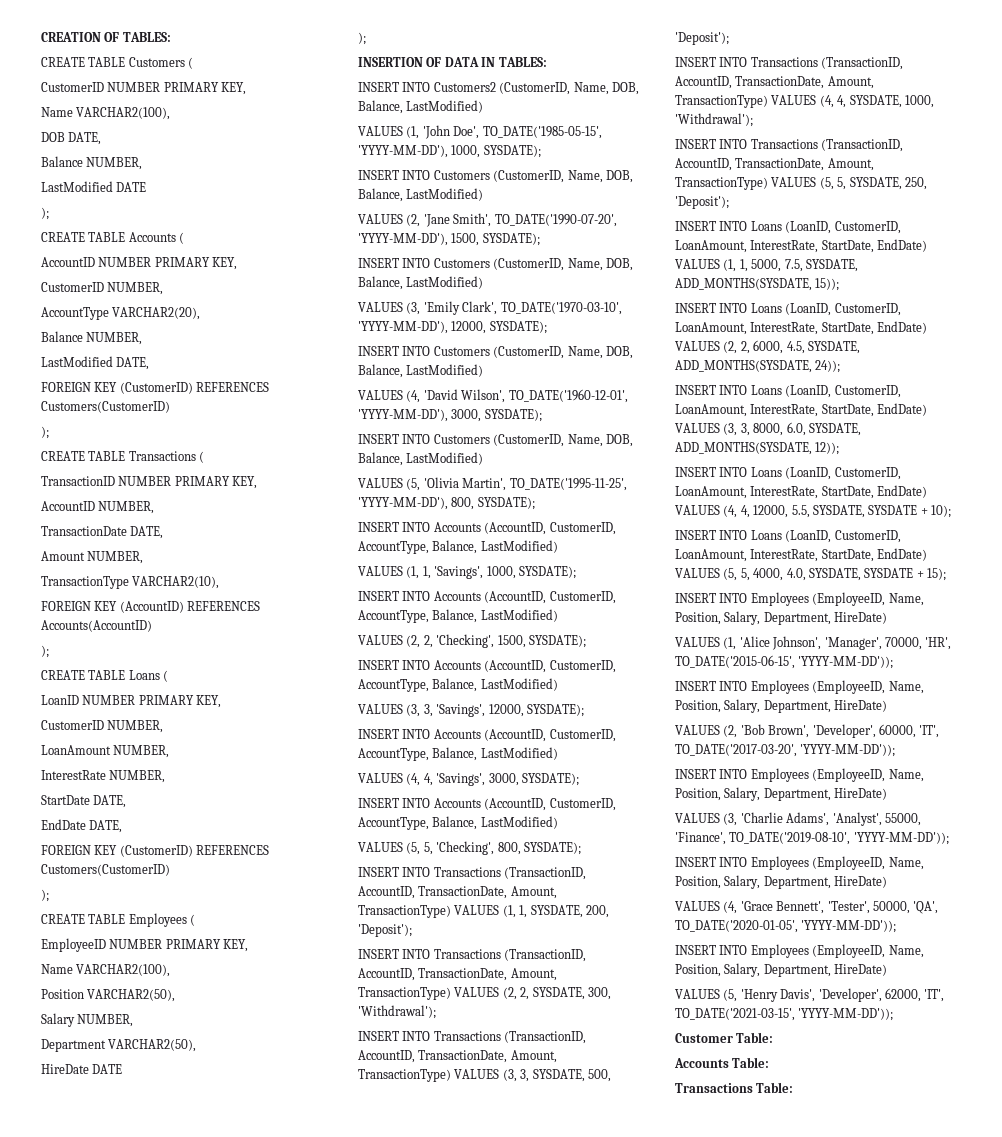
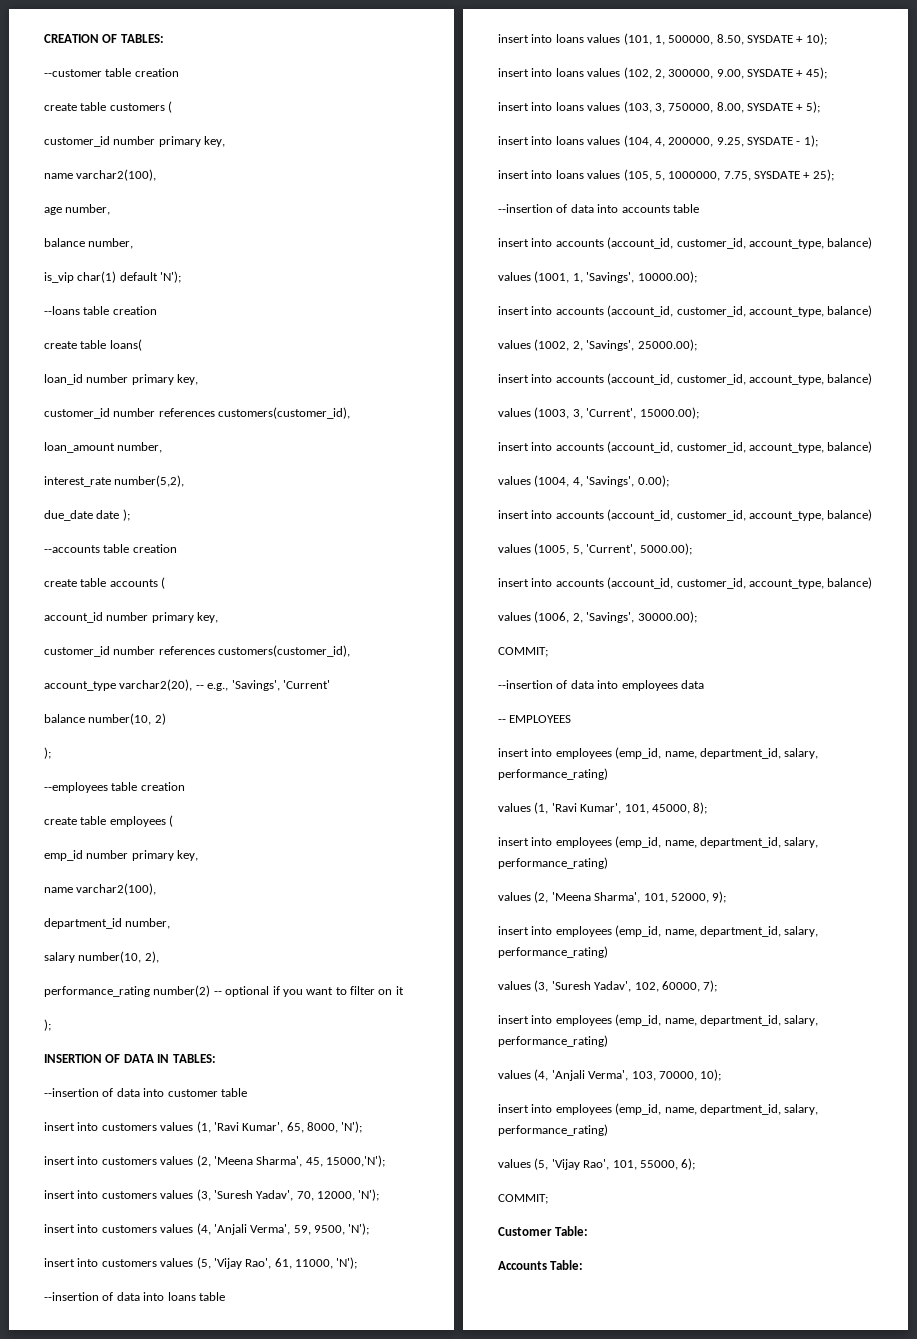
- CREATE TABLE Customers (
- CustomerID NUMBER PRIMARY KEY,
- Name VARCHAR2(100),
- DOB DATE,
- Balance NUMBER,
- LastModified DATE
+ --customer table creation
+ create table customers (
+ customer_id number primary key,
+ name varchar2(100),
+ age number,
+ balance number,
+ is_vip char(1) default 'N');
+ --loans table creation
+ create table loans(
+ loan_id number primary key,
+ customer_id number references customers(customer_id),
+ loan_amount number,
+ interest_rate number(5,2),
+ due_date date );
+ --accounts table creation
+ create table accounts (
+ account_id number primary key,
+ customer_id number references customers(customer_id),
+ account_type varchar2(20), -- e.g., 'Savings', 'Current'
+ balance number(10, 2)
  );
- CREATE TABLE Accounts (
- AccountID NUMBER PRIMARY KEY,
- CustomerID NUMBER,
- AccountType VARCHAR2(20),
- Balance NUMBER,
- LastModified DATE,
- FOREIGN KEY (CustomerID) REFERENCES Customers(CustomerID)
- );
- CREATE TABLE Transactions (
- TransactionID NUMBER PRIMARY KEY,
- AccountID NUMBER,
- TransactionDate DATE,
- Amount NUMBER,
- TransactionType VARCHAR2(10),
- FOREIGN KEY (AccountID) REFERENCES Accounts(AccountID)
- );
- CREATE TABLE Loans (
- LoanID NUMBER PRIMARY KEY,
- CustomerID NUMBER,
- LoanAmount NUMBER,
- InterestRate NUMBER,
- StartDate DATE,
- EndDate DATE,
- FOREIGN KEY (CustomerID) REFERENCES Customers(CustomerID)
- );
- CREATE TABLE Employees (
- EmployeeID NUMBER PRIMARY KEY,
- Name VARCHAR2(100),
- Position VARCHAR2(50),
- Salary NUMBER,
- Department VARCHAR2(50),
- HireDate DATE
+ --employees table creation
+ create table employees (
+ emp_id number primary key,
+ name varchar2(100),
+ department_id number,
+ salary number(10, 2),
+ performance_rating number(2) -- optional if you want to filter on it
- INSERT INTO Customers2 (CustomerID, Name, DOB, Balance, LastModified)
- VALUES (1, 'John Doe', TO_DATE('1985-05-15', 'YYYY-MM-DD'), 1000, SYSDATE);
- INSERT INTO Customers (CustomerID, Name, DOB, Balance, LastModified)
- VALUES (2, 'Jane Smith', TO_DATE('1990-07-20', 'YYYY-MM-DD'), 1500, SYSDATE);
- INSERT INTO Customers (CustomerID, Name, DOB, Balance, LastModified)
- VALUES (3, 'Emily Clark', TO_DATE('1970-03-10', 'YYYY-MM-DD'), 12000, SYSDATE);
- INSERT INTO Customers (CustomerID, Name, DOB, Balance, LastModified)
- VALUES (4, 'David Wilson', TO_DATE('1960-12-01', 'YYYY-MM-DD'), 3000, SYSDATE);
- INSERT INTO Customers (CustomerID, Name, DOB, Balance, LastModified)
- VALUES (5, 'Olivia Martin', TO_DATE('1995-11-25', 'YYYY-MM-DD'), 800, SYSDATE);
- INSERT INTO Accounts (AccountID, CustomerID, AccountType, Balance, LastModified)
- VALUES (1, 1, 'Savings', 1000, SYSDATE);
- INSERT INTO Accounts (AccountID, CustomerID, AccountType, Balance, LastModified)
- VALUES (2, 2, 'Checking', 1500, SYSDATE);
- INSERT INTO Accounts (AccountID, CustomerID, AccountType, Balance, LastModified)
- VALUES (3, 3, 'Savings', 12000, SYSDATE);
- INSERT INTO Accounts (AccountID, CustomerID, AccountType, Balance, LastModified)
- VALUES (4, 4, 'Savings', 3000, SYSDATE);
- INSERT INTO Accounts (AccountID, CustomerID, AccountType, Balance, LastModified)
- VALUES (5, 5, 'Checking', 800, SYSDATE);
- INSERT INTO Transactions (TransactionID, AccountID, TransactionDate, Amount, TransactionType) VALUES (1, 1, SYSDATE, 200, 'Deposit');
- INSERT INTO Transactions (TransactionID, AccountID, TransactionDate, Amount, TransactionType) VALUES (2, 2, SYSDATE, 300, 'Withdrawal');
- INSERT INTO Transactions (TransactionID, AccountID, TransactionDate, Amount, TransactionType) VALUES (3, 3, SYSDATE, 500, 'Deposit');
- INSERT INTO Transactions (TransactionID, AccountID, TransactionDate, Amount, TransactionType) VALUES (4, 4, SYSDATE, 1000, 'Withdrawal');
- INSERT INTO Transactions (TransactionID, AccountID, TransactionDate, Amount, TransactionType) VALUES (5, 5, SYSDATE, 250, 'Deposit');
- INSERT INTO Loans (LoanID, CustomerID, LoanAmount, InterestRate, StartDate, EndDate) VALUES (1, 1, 5000, 7.5, SYSDATE, ADD_MONTHS(SYSDATE, 15));
- INSERT INTO Loans (LoanID, CustomerID, LoanAmount, InterestRate, StartDate, EndDate) VALUES (2, 2, 6000, 4.5, SYSDATE, ADD_MONTHS(SYSDATE, 24));
- INSERT INTO Loans (LoanID, CustomerID, LoanAmount, InterestRate, StartDate, EndDate) VALUES (3, 3, 8000, 6.0, SYSDATE, ADD_MONTHS(SYSDATE, 12));
- INSERT INTO Loans (LoanID, CustomerID, LoanAmount, InterestRate, StartDate, EndDate) VALUES (4, 4, 12000, 5.5, SYSDATE, SYSDATE + 10);
- INSERT INTO Loans (LoanID, CustomerID, LoanAmount, InterestRate, StartDate, EndDate) VALUES (5, 5, 4000, 4.0, SYSDATE, SYSDATE + 15);
- INSERT INTO Employees (EmployeeID, Name, Position, Salary, Department, HireDate)
- VALUES (1, 'Alice Johnson', 'Manager', 70000, 'HR', TO_DATE('2015-06-15', 'YYYY-MM-DD'));
- INSERT INTO Employees (EmployeeID, Name, Position, Salary, Department, HireDate)
- VALUES (2, 'Bob Brown', 'Developer', 60000, 'IT', TO_DATE('2017-03-20', 'YYYY-MM-DD'));
- INSERT INTO Employees (EmployeeID, Name, Position, Salary, Department, HireDate)
- VALUES (3, 'Charlie Adams', 'Analyst', 55000, 'Finance', TO_DATE('2019-08-10', 'YYYY-MM-DD'));
- INSERT INTO Employees (EmployeeID, Name, Position, Salary, Department, HireDate)
- VALUES (4, 'Grace Bennett', 'Tester', 50000, 'QA', TO_DATE('2020-01-05', 'YYYY-MM-DD'));
- INSERT INTO Employees (EmployeeID, Name, Position, Salary, Department, HireDate)
- VALUES (5, 'Henry Davis', 'Developer', 62000, 'IT', TO_DATE('2021-03-15', 'YYYY-MM-DD'));
+ --insertion of data into customer table
+ insert into customers values (1, 'Ravi Kumar', 65, 8000, 'N');
+ insert into customers values (2, 'Meena Sharma', 45, 15000,'N');
+ insert into customers values (3, 'Suresh Yadav', 70, 12000, 'N');
+ insert into customers values (4, 'Anjali Verma', 59, 9500, 'N');
+ insert into customers values (5, 'Vijay Rao', 61, 11000, 'N');
+ --insertion of data into loans table
+ insert into loans values (101, 1, 500000, 8.50, SYSDATE + 10);
+ insert into loans values (102, 2, 300000, 9.00, SYSDATE + 45);
+ insert into loans values (103, 3, 750000, 8.00, SYSDATE + 5);
+ insert into loans values (104, 4, 200000, 9.25, SYSDATE - 1);
+ insert into loans values (105, 5, 1000000, 7.75, SYSDATE + 25);
+ --insertion of data into accounts table
+ insert into accounts (account_id, customer_id, account_type, balance)
+ values (1001, 1, 'Savings', 10000.00);
+ insert into accounts (account_id, customer_id, account_type, balance)
+ values (1002, 2, 'Savings', 25000.00);
+ insert into accounts (account_id, customer_id, account_type, balance)
+ values (1003, 3, 'Current', 15000.00);
+ insert into accounts (account_id, customer_id, account_type, balance)
+ values (1004, 4, 'Savings', 0.00);
+ insert into accounts (account_id, customer_id, account_type, balance)
+ values (1005, 5, 'Current', 5000.00);
+ insert into accounts (account_id, customer_id, account_type, balance)
+ values (1006, 2, 'Savings', 30000.00);
+ COMMIT;
+ --insertion of data into employees data
+ -- EMPLOYEES
+ insert into employees (emp_id, name, department_id, salary, performance_rating)
+ values (1, 'Ravi Kumar', 101, 45000, 8);
+ insert into employees (emp_id, name, department_id, salary, performance_rating)
+ values (2, 'Meena Sharma', 101, 52000, 9);
+ insert into employees (emp_id, name, department_id, salary, performance_rating)
+ values (3, 'Suresh Yadav', 102, 60000, 7);
+ insert into employees (emp_id, name, department_id, salary, performance_rating)
+ values (4, 'Anjali Verma', 103, 70000, 10);
+ insert into employees (emp_id, name, department_id, salary, performance_rating)
+ values (5, 'Vijay Rao', 101, 55000, 6);
+ COMMIT;
- Transactions Table:

